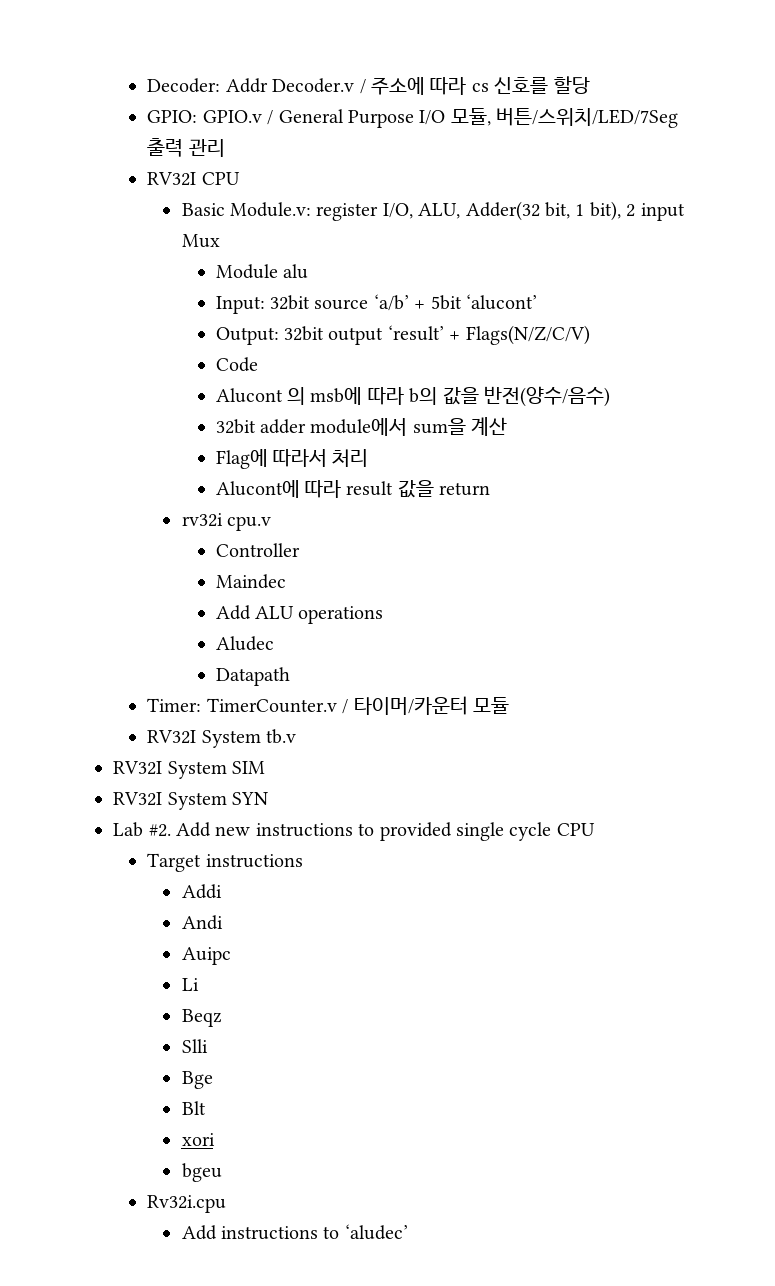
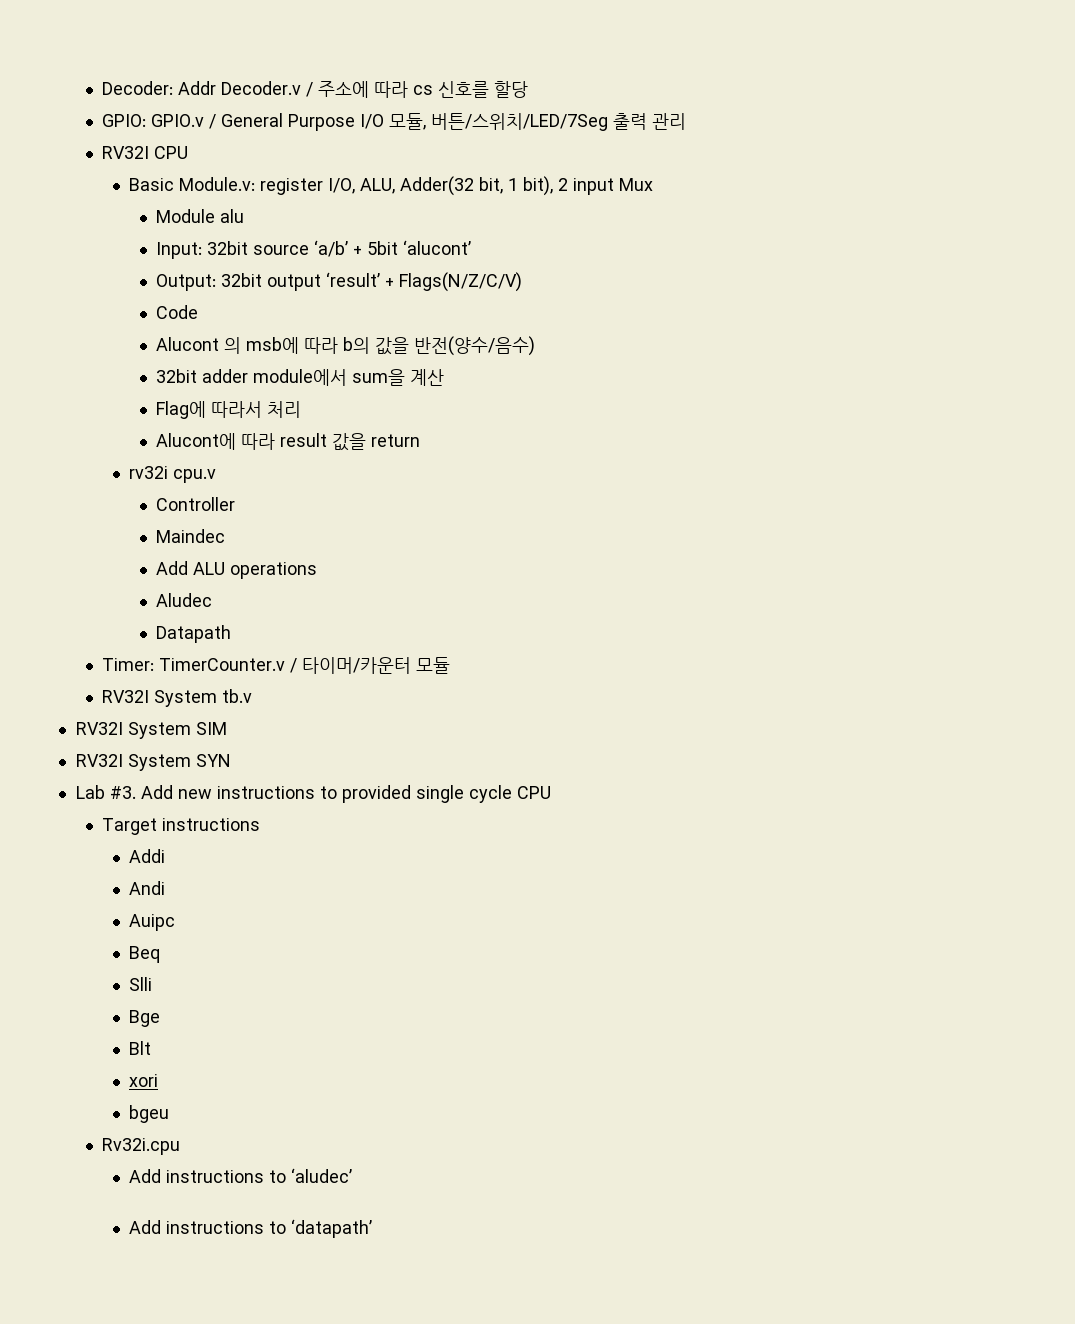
- Lab #2.
+ Lab #3.
- Li
- Beqz
+ Beq
+ Add instructions to ‘datapath’

